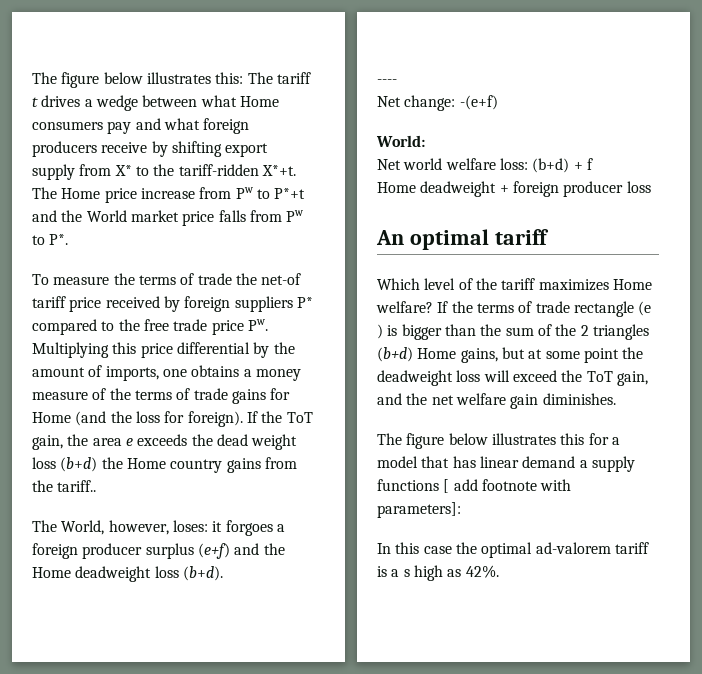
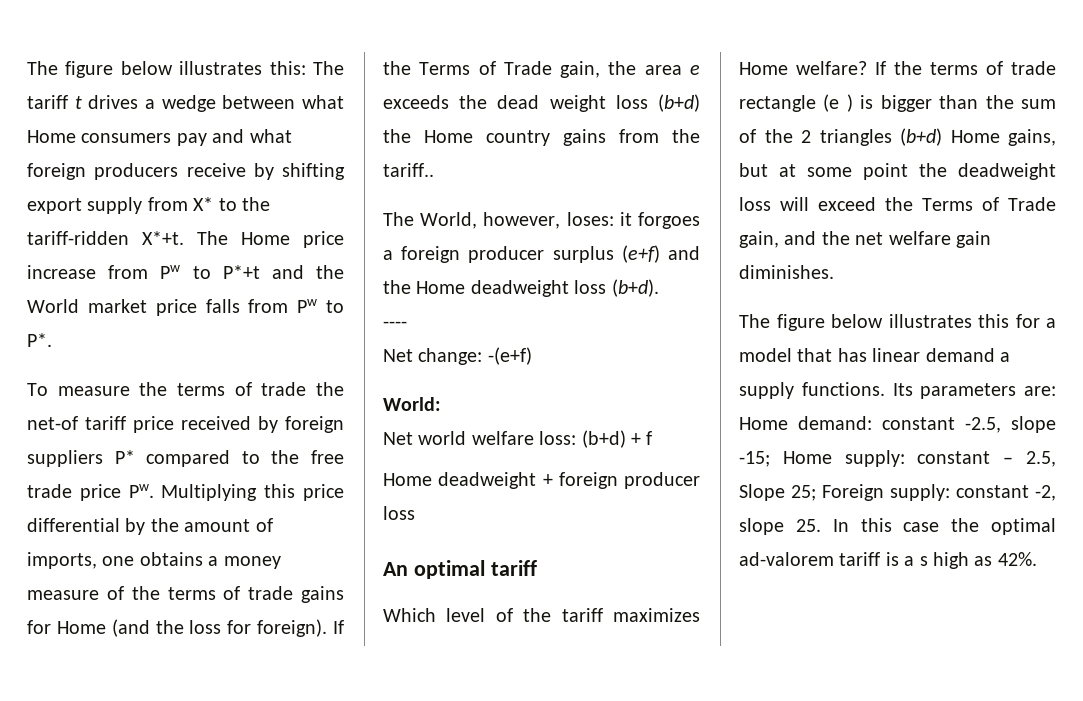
- If the ToT gain, the area e exceeds the dead weight loss (b+d) the Home country gains from the tariff..
+ If the Terms of Trade gain, the area e exceeds the dead weight loss (b+d) the Home country gains from the tariff..
- If the terms of trade rectangle (e ) is bigger than the sum of the 2 triangles (b+d) Home gains, but at some point the deadweight loss will exceed the ToT gain, and the net welfare gain diminishes.
+ If the terms of trade rectangle (e ) is bigger than the sum of the 2 triangles (b+d) Home gains, but at some point the deadweight loss will exceed the Terms of Trade gain, and the net welfare gain diminishes.
- The figure below illustrates this for a model that has linear demand a supply functions [ add footnote with parameters]:
- In this case the optimal ad-valorem tariff is a s high as 42%.
+ The figure below illustrates this for a model that has linear demand a supply functions. Its parameters are: Home demand: constant -2.5, slope -15; Home supply: constant – 2.5, Slope 25; Foreign supply: constant -2, slope 25. In this case the optimal ad-valorem tariff is a s high as 42%.

